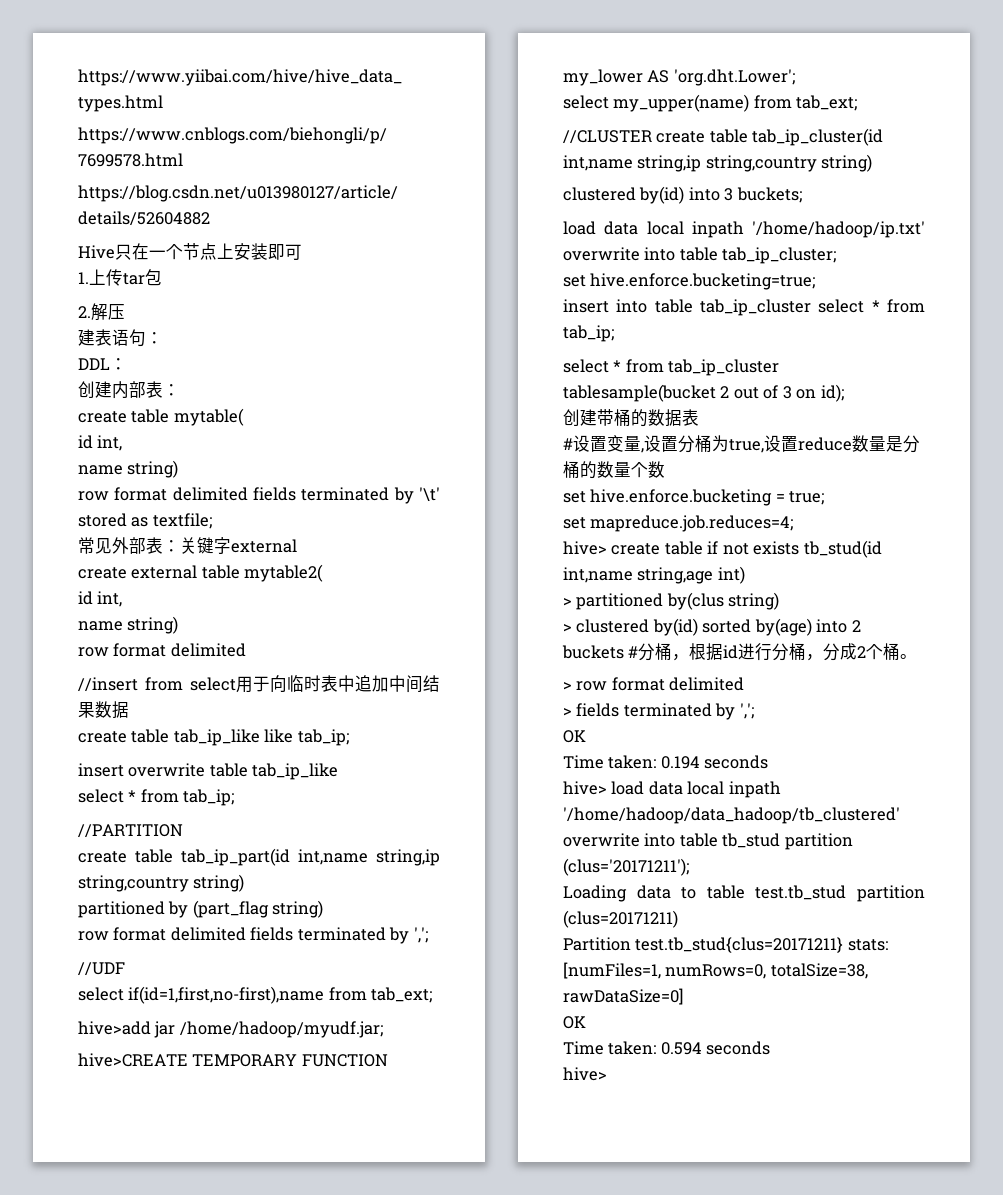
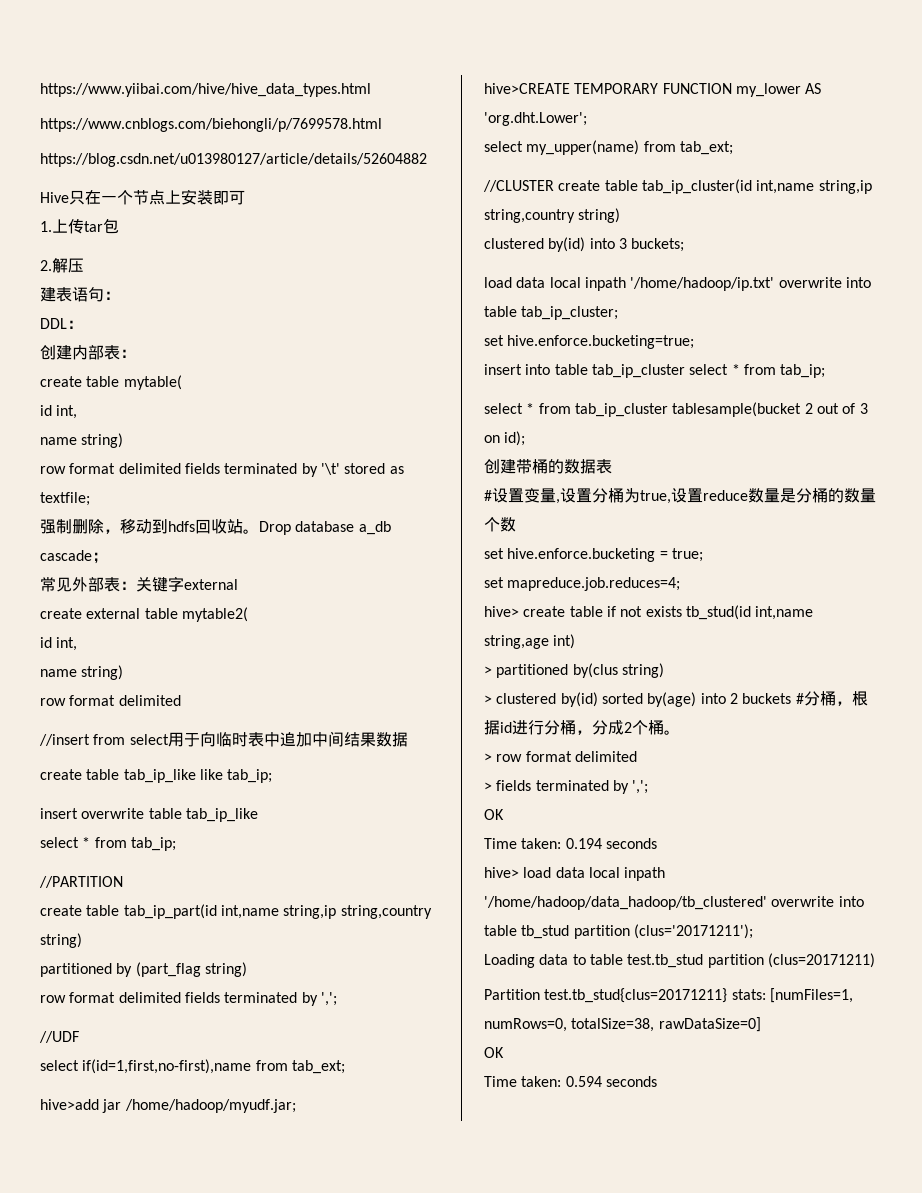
+ 强制删除，移动到hdfs回收站。Drop database a_db cascade；
  Time taken: 0.594 seconds
- hive>

